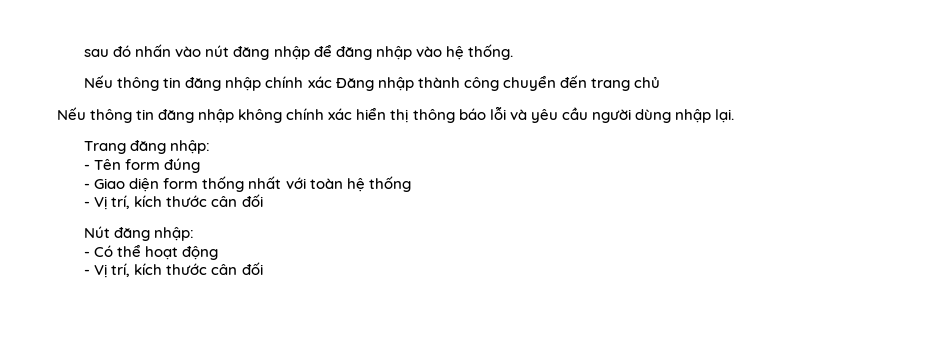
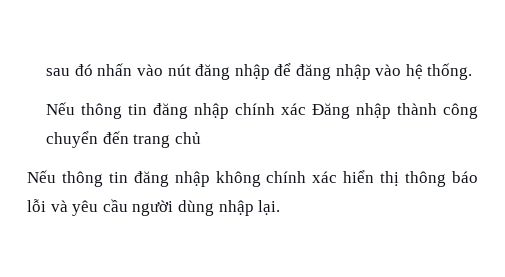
- Trang đăng nhập:
- - Tên form đúng
- - Giao diện form thống nhất với toàn hệ thống
- - Vị trí, kích thước cân đối
- Nút đăng nhập:
- - Có thể hoạt động
- - Vị trí, kích thước cân đối

